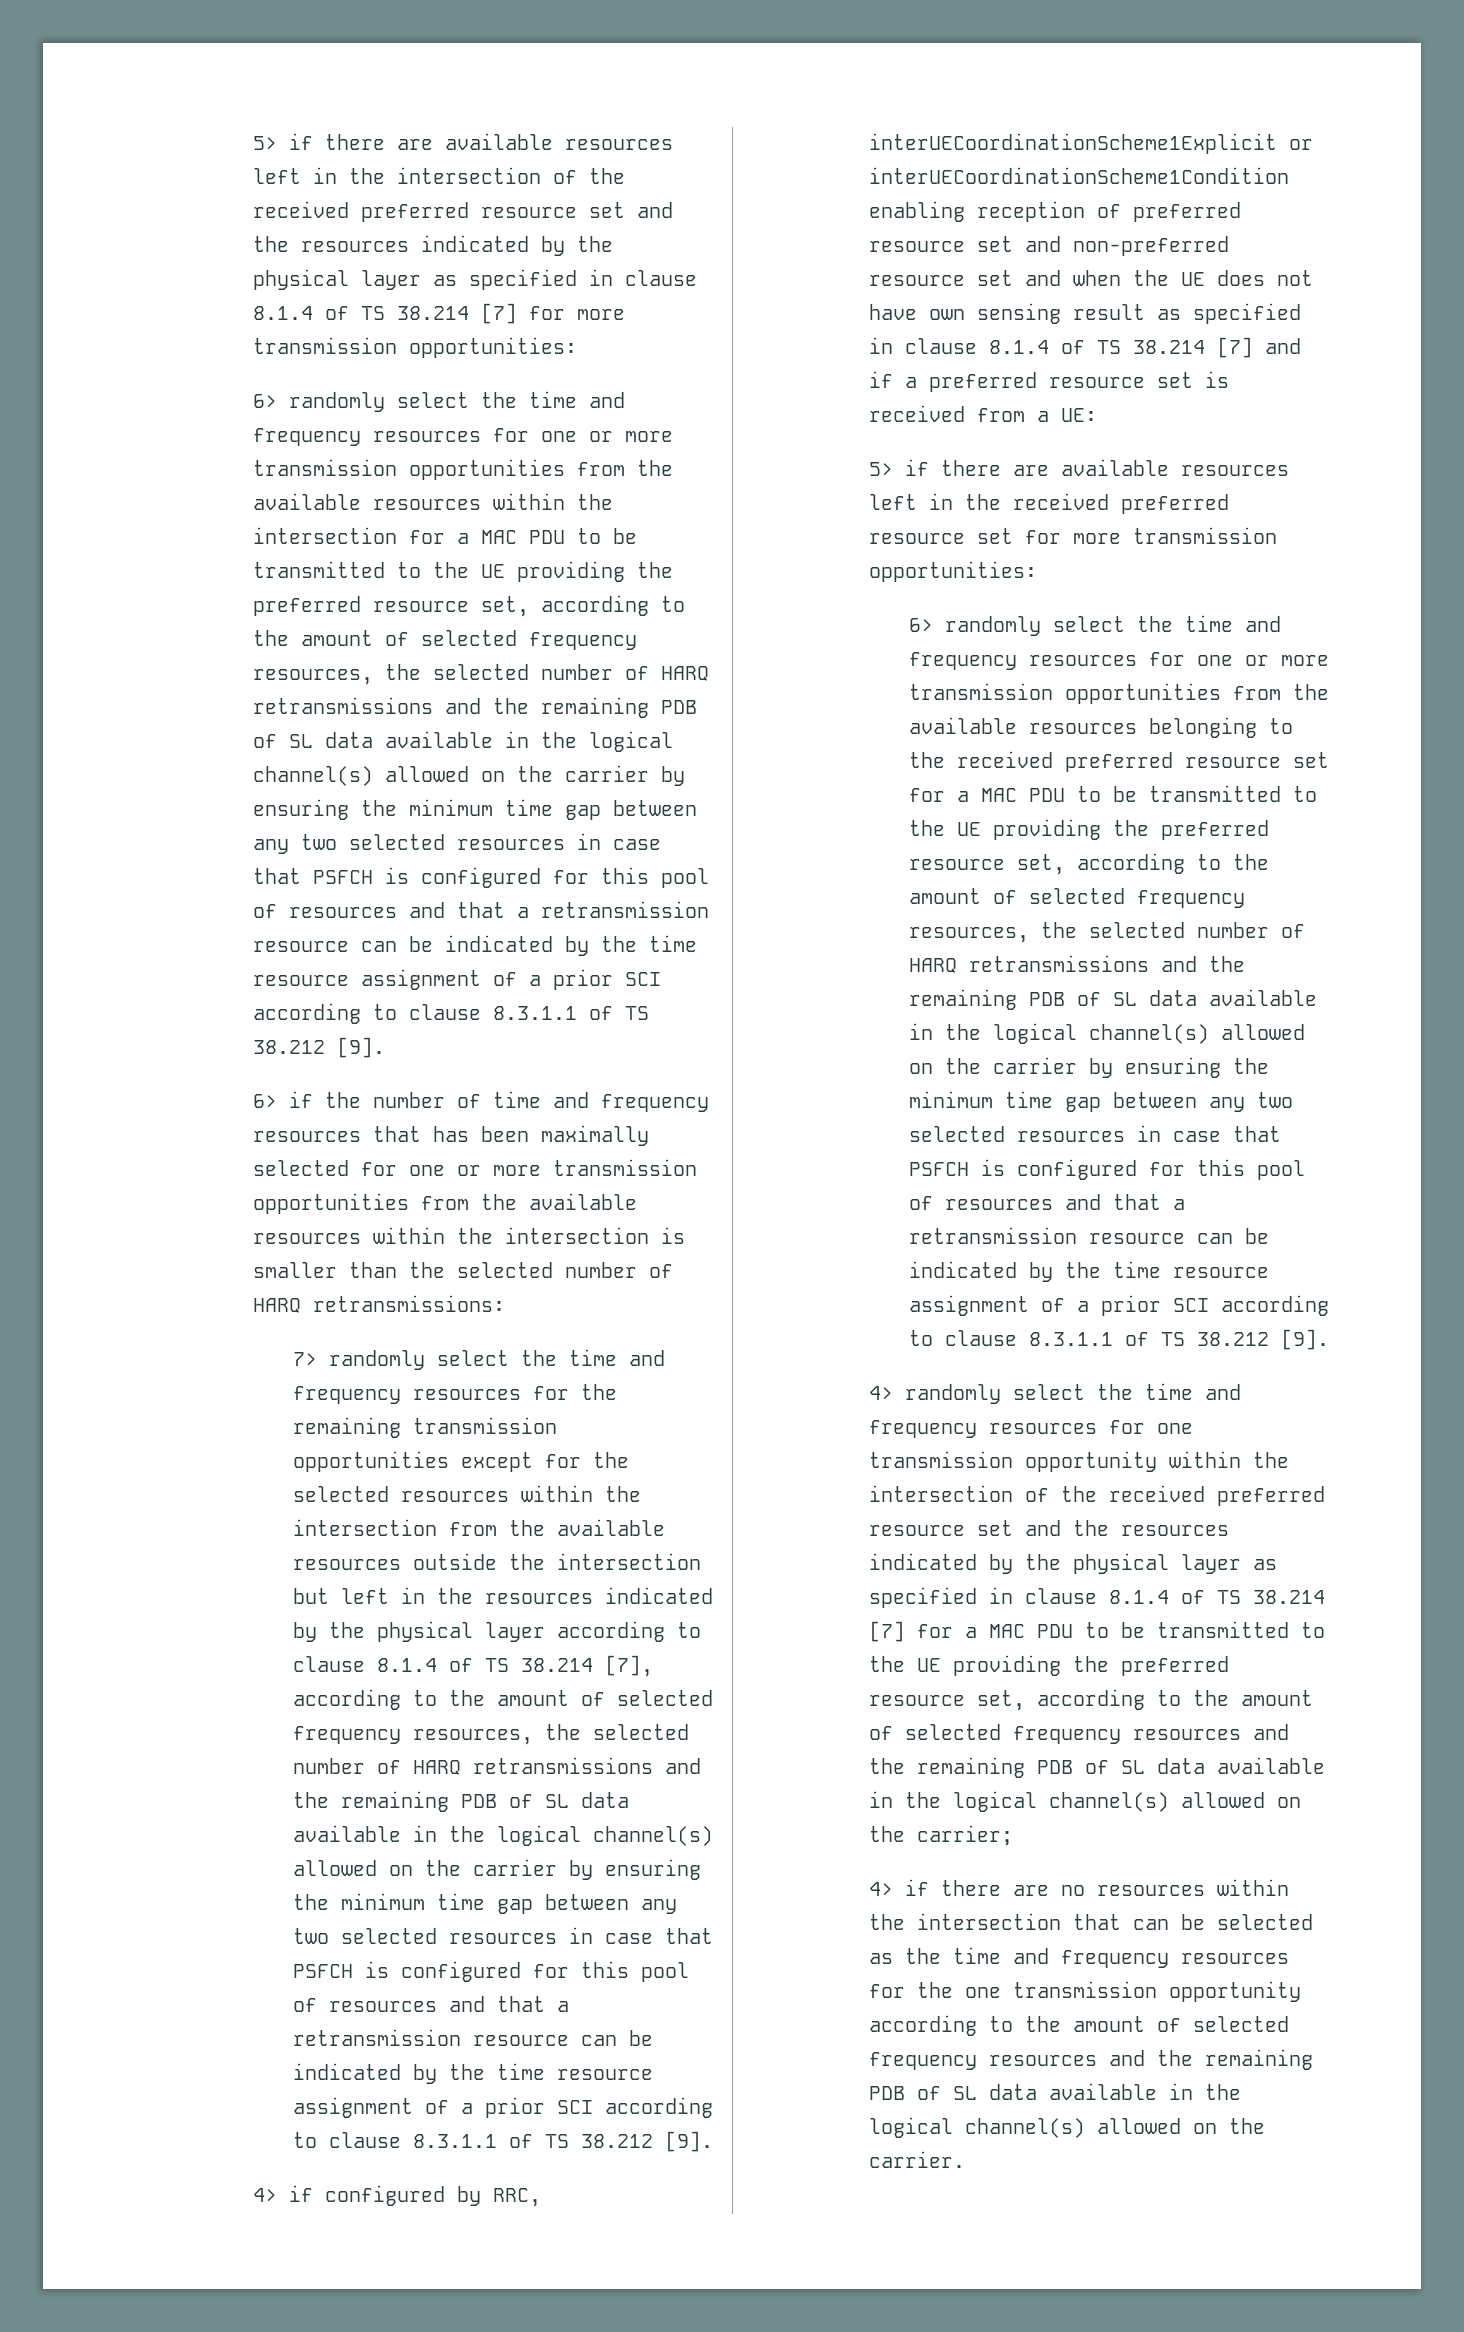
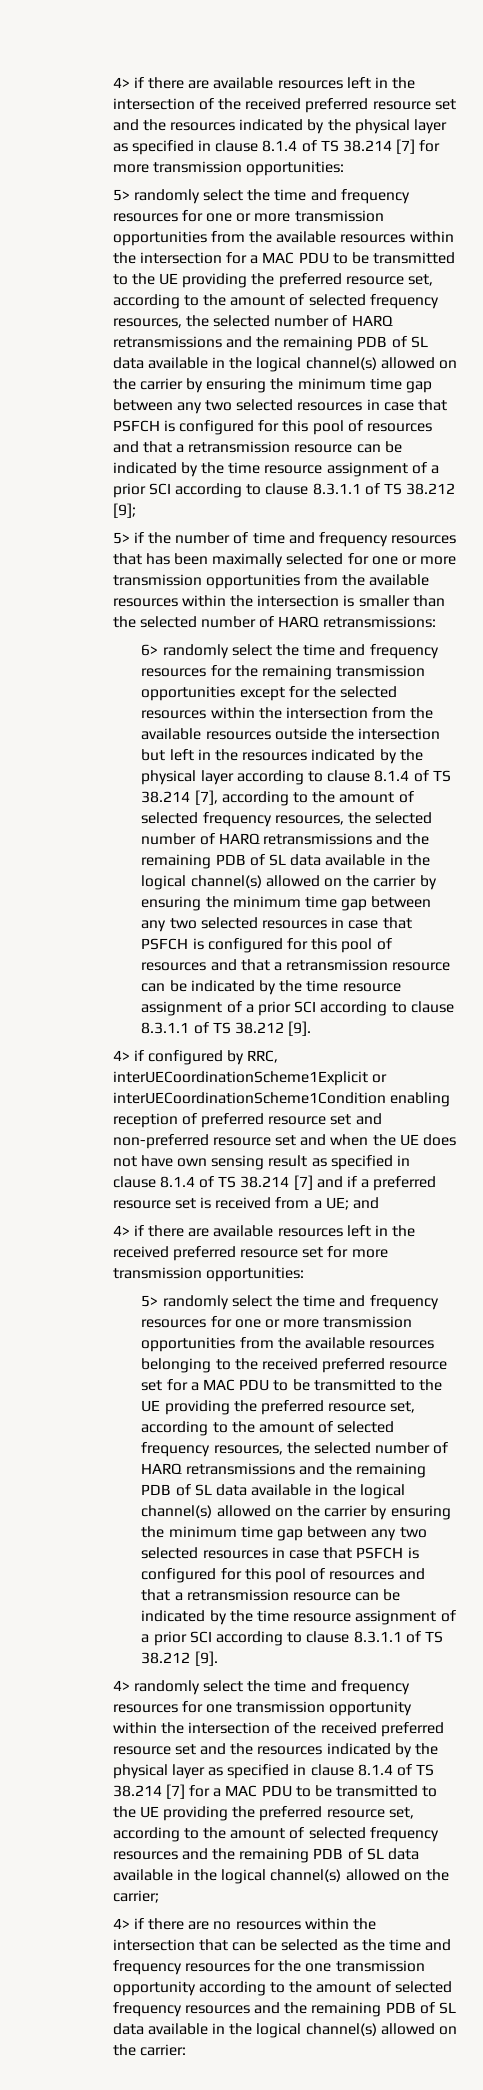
- 5> if there are available resources left in the intersection of the received preferred resource set and the resources indicated by the physical layer as specified in clause 8.1.4 of TS 38.214 [7] for more transmission opportunities:
+ 4> if there are available resources left in the intersection of the received preferred resource set and the resources indicated by the physical layer as specified in clause 8.1.4 of TS 38.214 [7] for more transmission opportunities:
- 6> randomly select the time and frequency resources for one or more transmission opportunities from the available resources within the intersection for a MAC PDU to be transmitted to the UE providing the preferred resource set, according to the amount of selected frequency resources, the selected number of HARQ retransmissions and the remaining PDB of SL data available in the logical channel(s) allowed on the carrier by ensuring the minimum time gap between any two selected resources in case that PSFCH is configured for this pool of resources and that a retransmission resource can be indicated by the time resource assignment of a prior SCI according to clause 8.3.1.1 of TS 38.212 [9].
- 6> if the number of time and frequency resources that has been maximally selected for one or more transmission opportunities from the available resources within the intersection is smaller than the selected number of HARQ retransmissions:
+ 5> randomly select the time and frequency resources for one or more transmission opportunities from the available resources within the intersection for a MAC PDU to be transmitted to the UE providing the preferred resource set, according to the amount of selected frequency resources, the selected number of HARQ retransmissions and the remaining PDB of SL data available in the logical channel(s) allowed on the carrier by ensuring the minimum time gap between any two selected resources in case that PSFCH is configured for this pool of resources and that a retransmission resource can be indicated by the time resource assignment of a prior SCI according to clause 8.3.1.1 of TS 38.212 [9];
+ 5> if the number of time and frequency resources that has been maximally selected for one or more transmission opportunities from the available resources within the intersection is smaller than the selected number of HARQ retransmissions:
- 7> randomly select the time and frequency resources for the remaining transmission opportunities except for the selected resources within the intersection from the available resources outside the intersection but left in the resources indicated by the physical layer according to clause 8.1.4 of TS 38.214 [7], according to the amount of selected frequency resources, the selected number of HARQ retransmissions and the remaining PDB of SL data available in the logical channel(s) allowed on the carrier by ensuring the minimum time gap between any two selected resources in case that PSFCH is configured for this pool of resources and that a retransmission resource can be indicated by the time resource assignment of a prior SCI according to clause 8.3.1.1 of TS 38.212 [9].
+ 6> randomly select the time and frequency resources for the remaining transmission opportunities except for the selected resources within the intersection from the available resources outside the intersection but left in the resources indicated by the physical layer according to clause 8.1.4 of TS 38.214 [7], according to the amount of selected frequency resources, the selected number of HARQ retransmissions and the remaining PDB of SL data available in the logical channel(s) allowed on the carrier by ensuring the minimum time gap between any two selected resources in case that PSFCH is configured for this pool of resources and that a retransmission resource can be indicated by the time resource assignment of a prior SCI according to clause 8.3.1.1 of TS 38.212 [9].
- 4> if configured by RRC, interUECoordinationScheme1Explicit or interUECoordinationScheme1Condition enabling reception of preferred resource set and non-preferred resource set and when the UE does not have own sensing result as specified in clause 8.1.4 of TS 38.214 [7] and if a preferred resource set is received from a UE:
- 5> if there are available resources left in the received preferred resource set for more transmission opportunities:
+ 4> if configured by RRC, interUECoordinationScheme1Explicit or interUECoordinationScheme1Condition enabling reception of preferred resource set and non-preferred resource set and when the UE does not have own sensing result as specified in clause 8.1.4 of TS 38.214 [7] and if a preferred resource set is received from a UE; and
+ 4> if there are available resources left in the received preferred resource set for more transmission opportunities:
- 6> randomly select the time and frequency resources for one or more transmission opportunities from the available resources belonging to the received preferred resource set for a MAC PDU to be transmitted to the UE providing the preferred resource set, according to the amount of selected frequency resources, the selected number of HARQ retransmissions and the remaining PDB of SL data available in the logical channel(s) allowed on the carrier by ensuring the minimum time gap between any two selected resources in case that PSFCH is configured for this pool of resources and that a retransmission resource can be indicated by the time resource assignment of a prior SCI according to clause 8.3.1.1 of TS 38.212 [9].
+ 5> randomly select the time and frequency resources for one or more transmission opportunities from the available resources belonging to the received preferred resource set for a MAC PDU to be transmitted to the UE providing the preferred resource set, according to the amount of selected frequency resources, the selected number of HARQ retransmissions and the remaining PDB of SL data available in the logical channel(s) allowed on the carrier by ensuring the minimum time gap between any two selected resources in case that PSFCH is configured for this pool of resources and that a retransmission resource can be indicated by the time resource assignment of a prior SCI according to clause 8.3.1.1 of TS 38.212 [9].
- 4> if there are no resources within the intersection that can be selected as the time and frequency resources for the one transmission opportunity according to the amount of selected frequency resources and the remaining PDB of SL data available in the logical channel(s) allowed on the carrier.
+ 4> if there are no resources within the intersection that can be selected as the time and frequency resources for the one transmission opportunity according to the amount of selected frequency resources and the remaining PDB of SL data available in the logical channel(s) allowed on the carrier:

